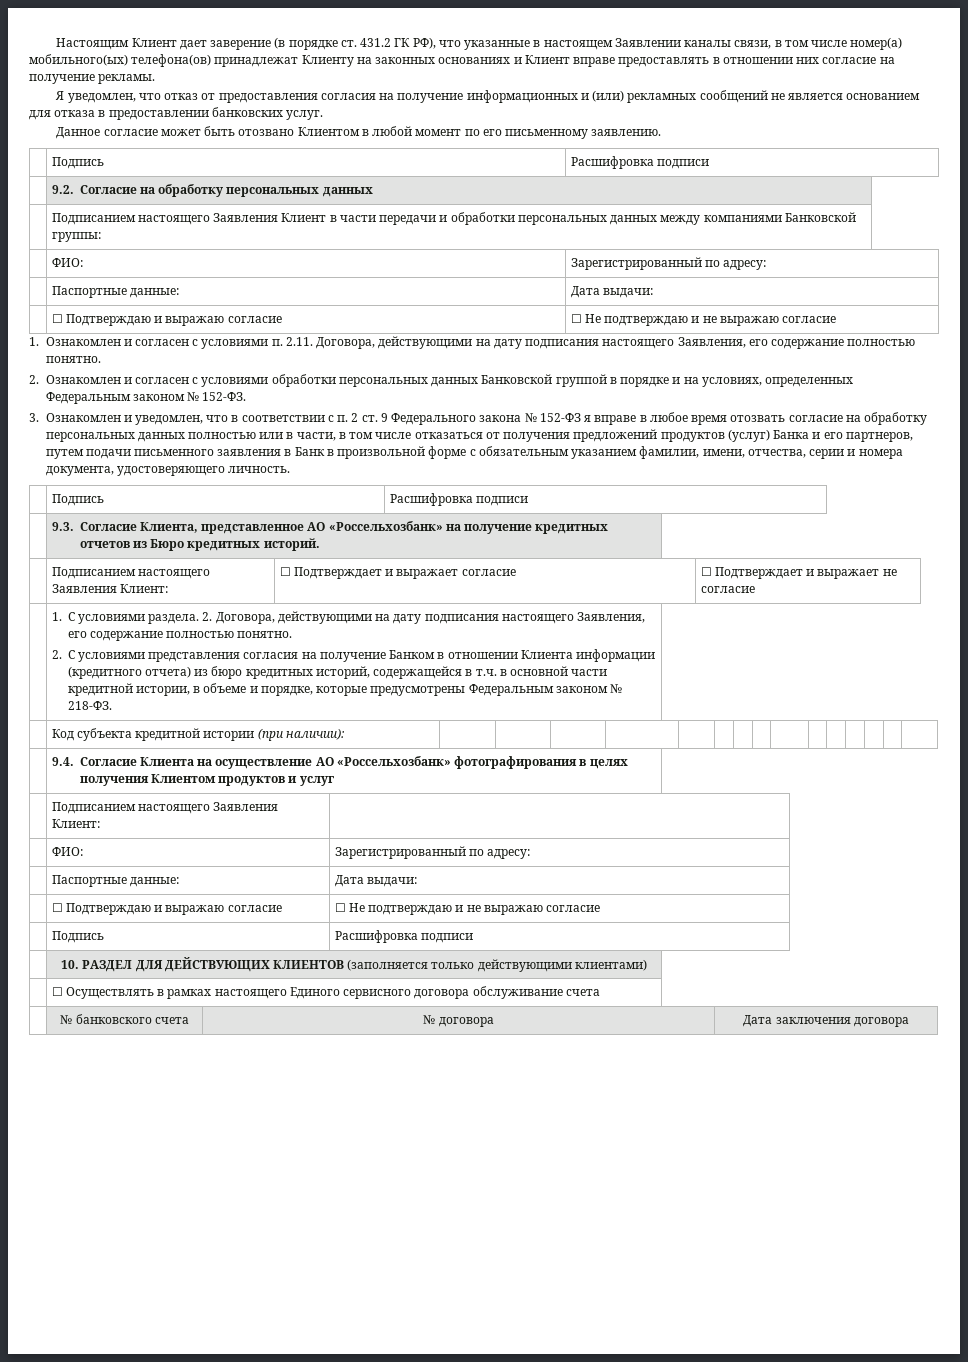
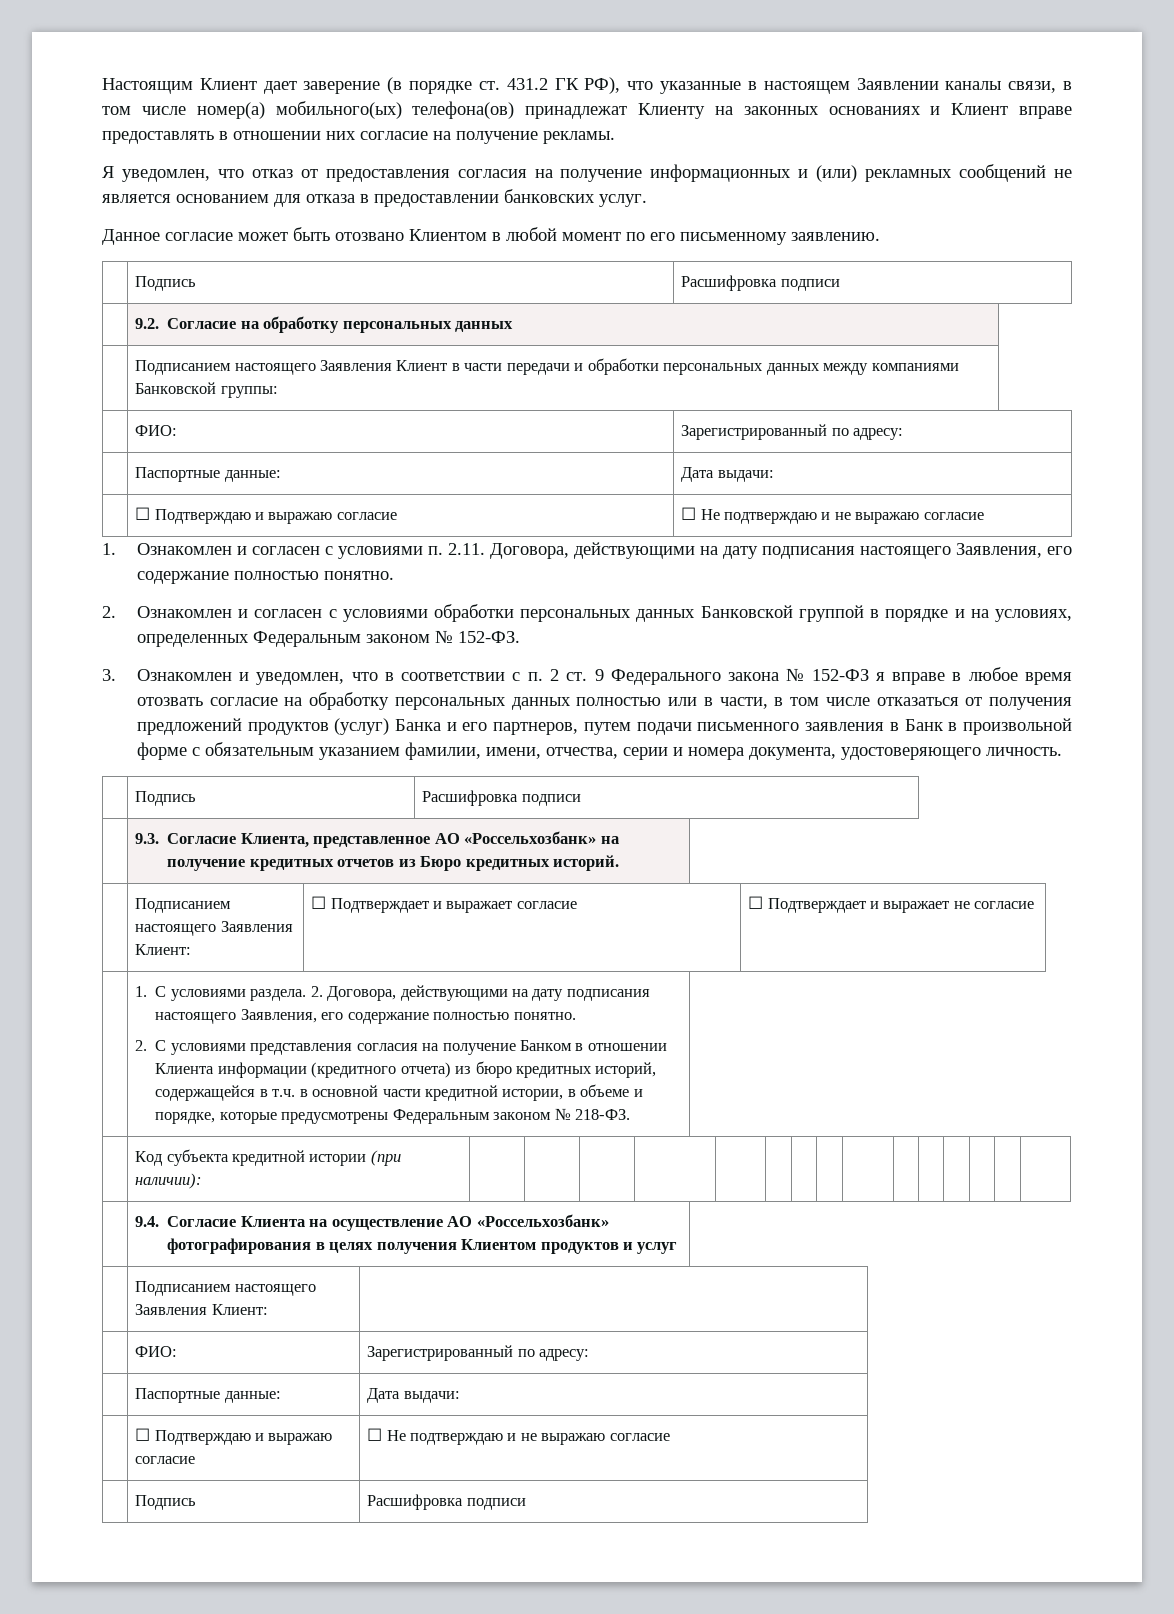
- | 10. РАЗДЕЛ ДЛЯ ДЕЙСТВУЮЩИХ КЛИЕНТОВ (заполняется только действующими клиентами)
- | ☐ Осуществлять в рамках настоящего Единого сервисного договора обслуживание счета
- | № банковского счета | № договора | Дата заключения договора

